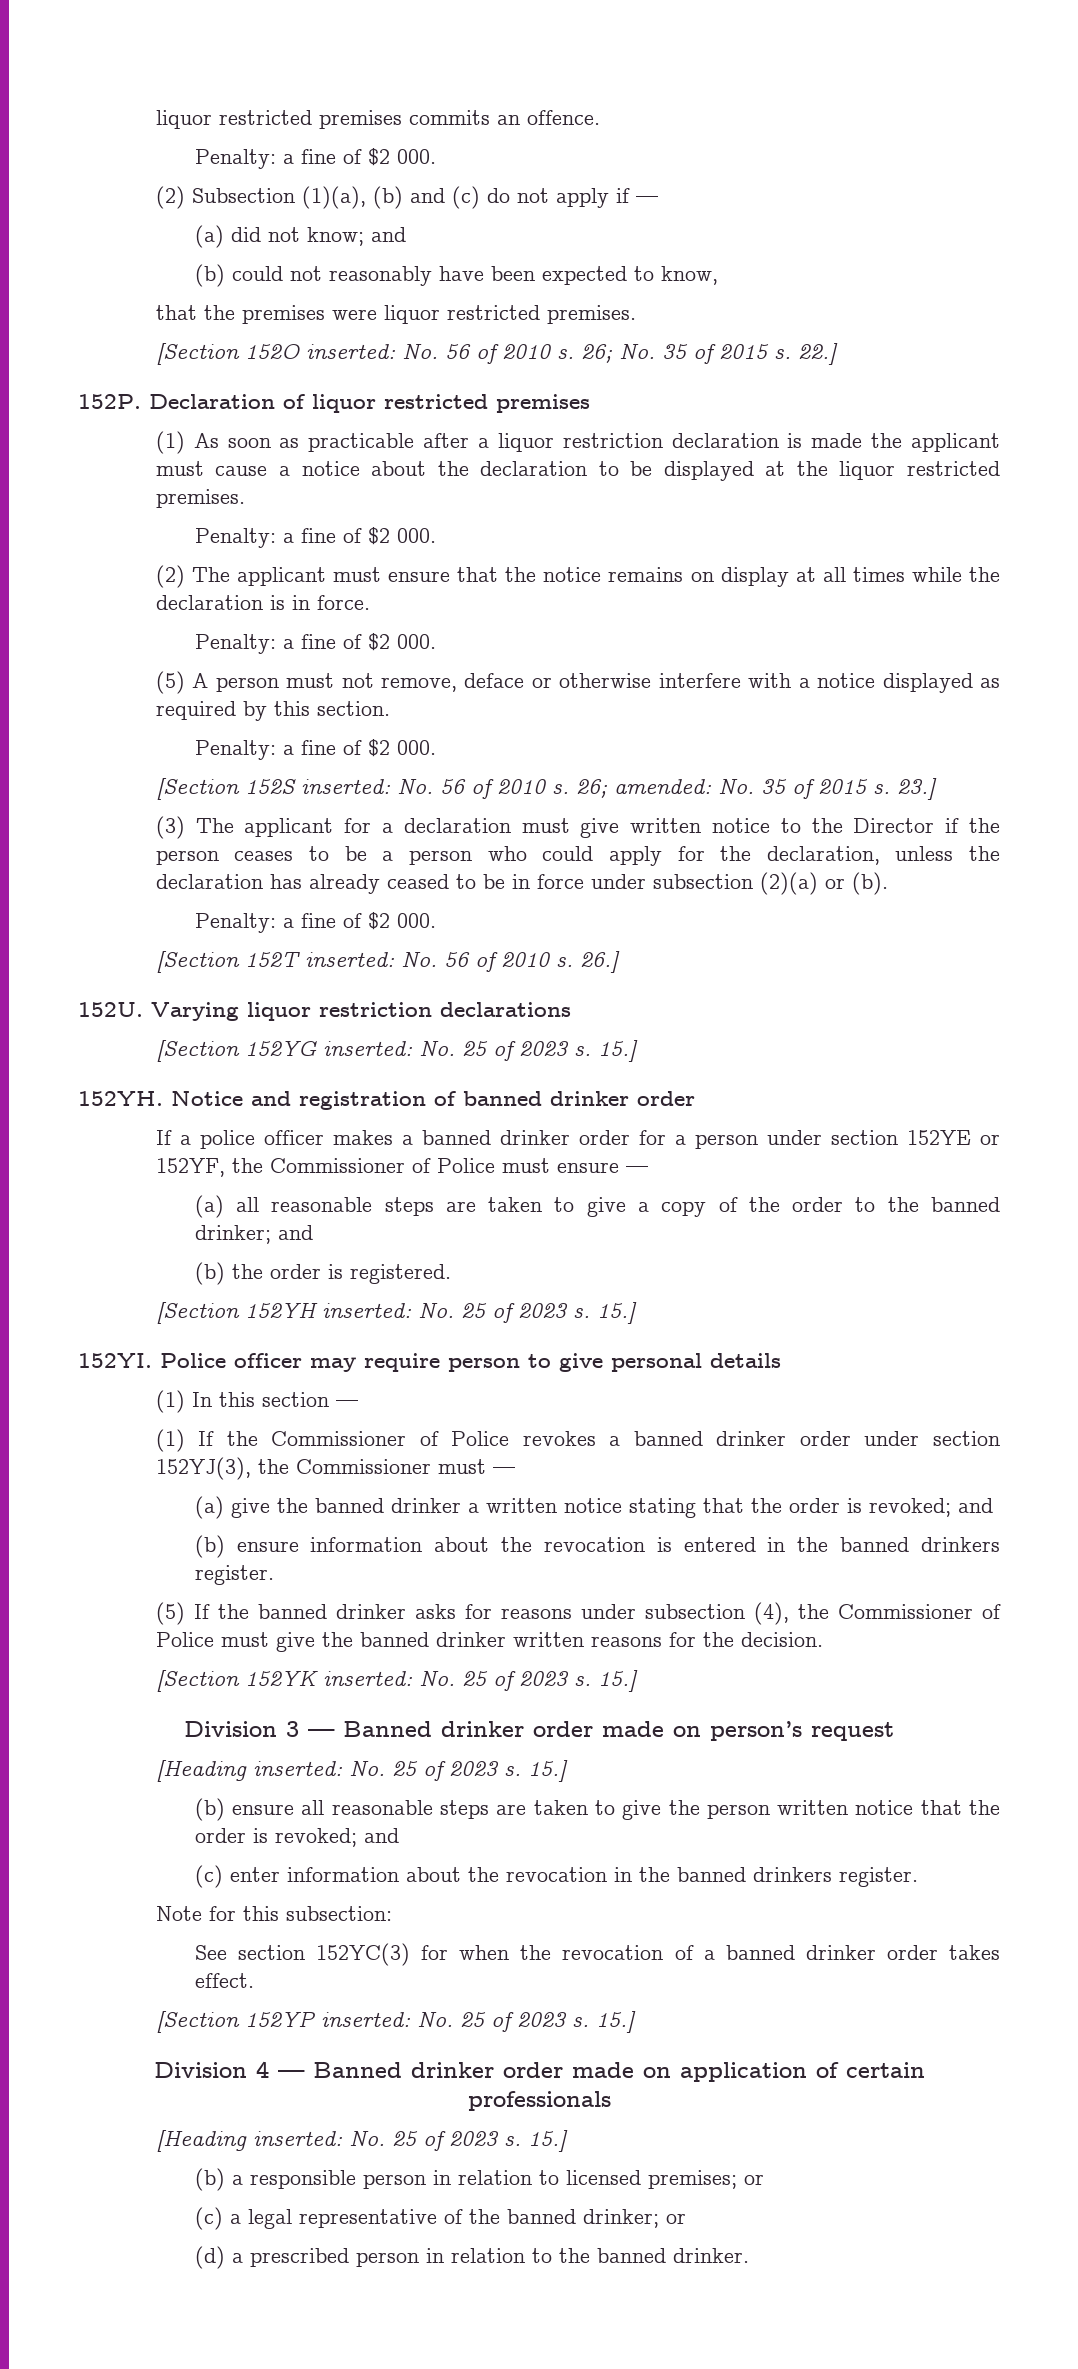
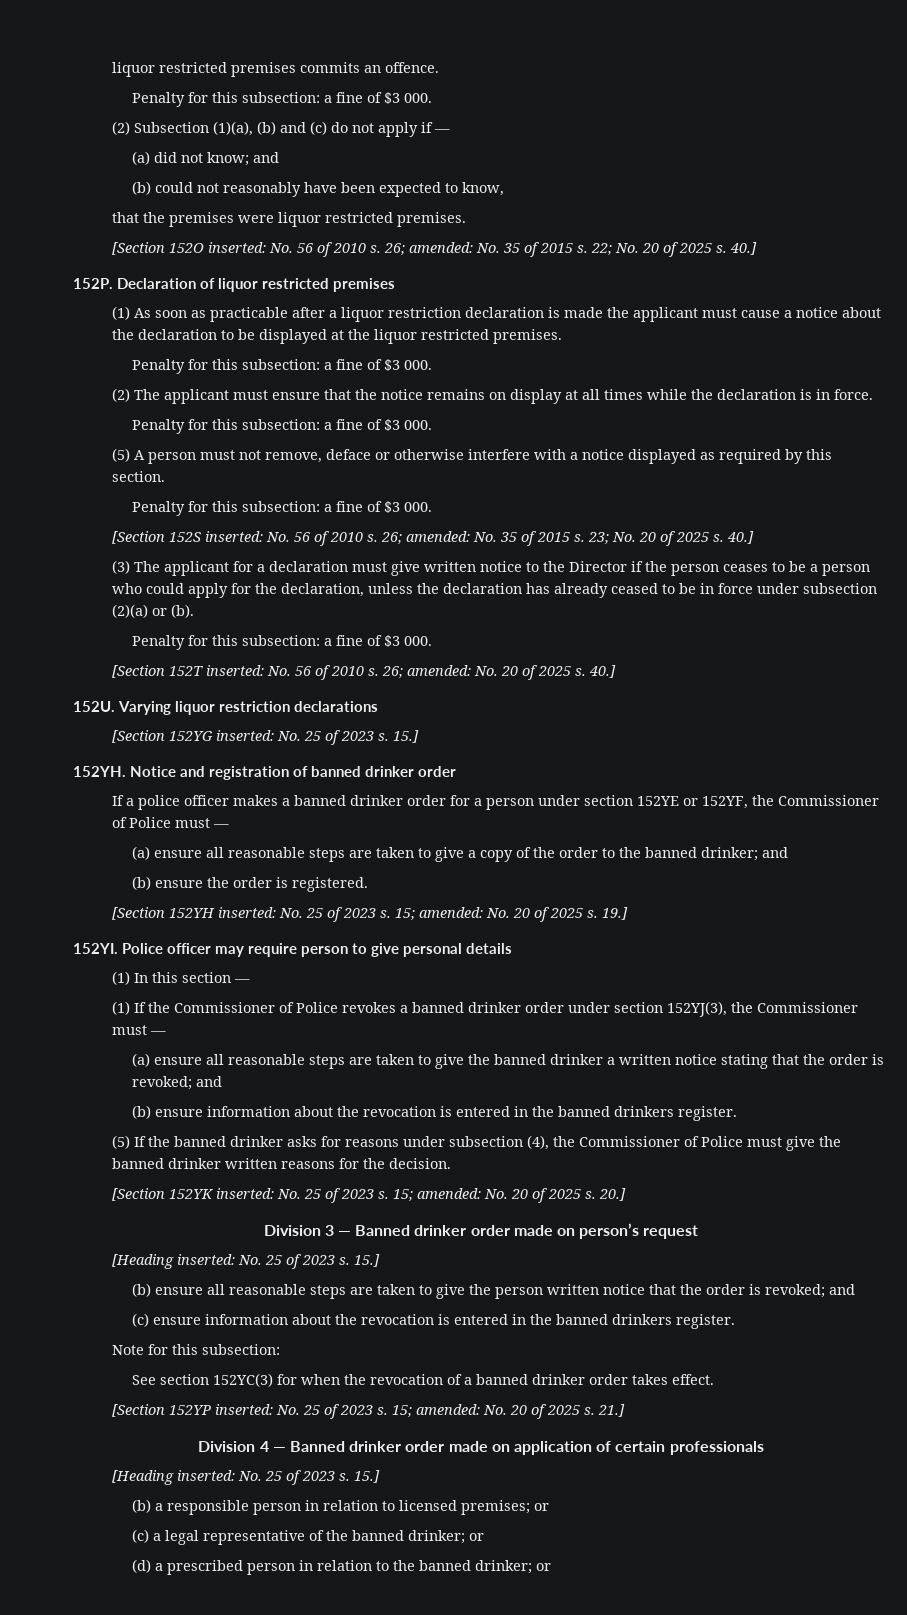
  liquor restricted premises commits an offence.
- Penalty: a fine of $2 000.
+ Penalty for this subsection: a fine of $3 000.
- 26; No. 35 of 2015 s. 22.]
+ 26; amended: No. 35 of 2015 s. 22; No. 20 of 2025 s. 40.]
  (1) As soon as practicable after a liquor restriction declaration is made the applicant must cause a notice about the declaration to be displayed at the liquor restricted premises.
- Penalty: a fine of $2 000.
+ Penalty for this subsection: a fine of $3 000.
  (2) The applicant must ensure that the notice remains on display at all times while the declaration is in force.
- Penalty: a fine of $2 000.
+ Penalty for this subsection: a fine of $3 000.
  (5) A person must not remove, deface or otherwise interfere with a notice displayed as required by this section.
- Penalty: a fine of $2 000.
+ Penalty for this subsection: a fine of $3 000.
- 23.]
+ 23; No. 20 of 2025 s. 40.]
  (3) The applicant for a declaration must give written notice to the Director if the person ceases to be a person who could apply for the declaration, unless the declaration has already ceased to be in force under subsection (2)(a) or (b).
- Penalty: a fine of $2 000.
+ Penalty for this subsection: a fine of $3 000.
- 26.]
+ 26; amended: No. 20 of 2025 s. 40.]
- If a police officer makes a banned drinker order for a person under section 152YE or 152YF, the Commissioner of Police must ensure —
- (a) all reasonable steps are taken to give a copy of the order to the banned drinker; and
+ If a police officer makes a banned drinker order for a person under section 152YE or 152YF, the Commissioner of Police must —
+ (a) ensure all reasonable steps are taken to give a copy of the order to the banned drinker; and
- (b) the order is registered.
+ (b) ensure the order is registered.
- [Section 152YH inserted: No. 25 of 2023 s. 15.]
+ [Section 152YH inserted: No. 25 of 2023 s. 15; amended: No. 20 of 2025 s. 19.]
- (a) give the banned drinker a written notice stating that the order is revoked; and
+ (a) ensure all reasonable steps are taken to give the banned drinker a written notice stating that the order is revoked; and
- [Section 152YK inserted: No. 25 of 2023 s. 15.]
+ [Section 152YK inserted: No. 25 of 2023 s. 15; amended: No. 20 of 2025 s. 20.]
- (c) enter information about the revocation in the banned drinkers register.
+ (c) ensure information about the revocation is entered in the banned drinkers register.
- [Section 152YP inserted: No. 25 of 2023 s. 15.]
+ [Section 152YP inserted: No. 25 of 2023 s. 15; amended: No. 20 of 2025 s. 21.]
- (d) a prescribed person in relation to the banned drinker.
+ (d) a prescribed person in relation to the banned drinker; or

